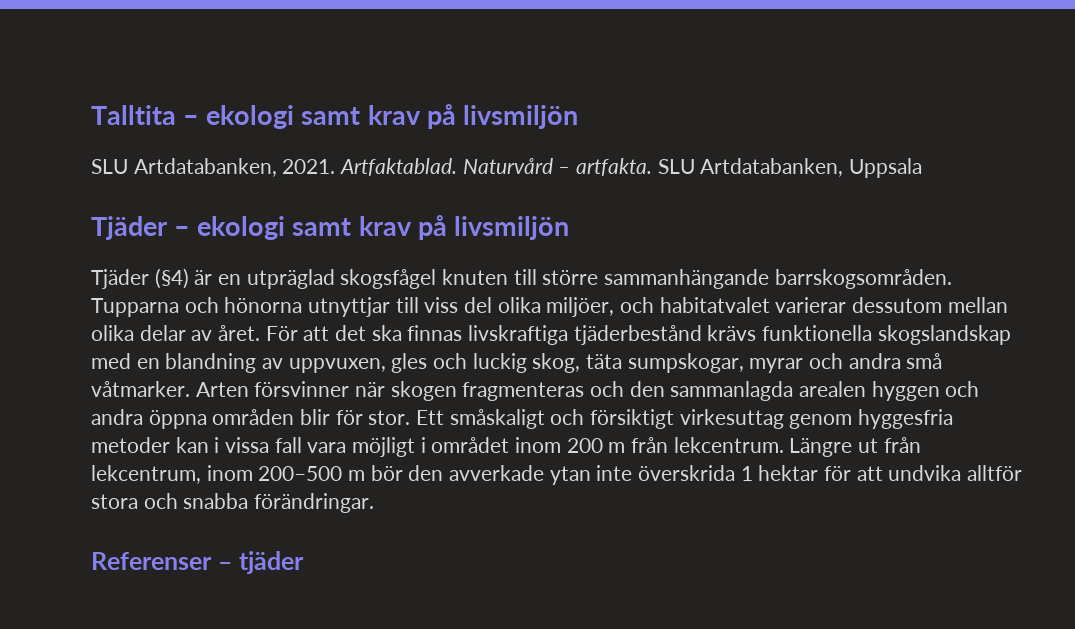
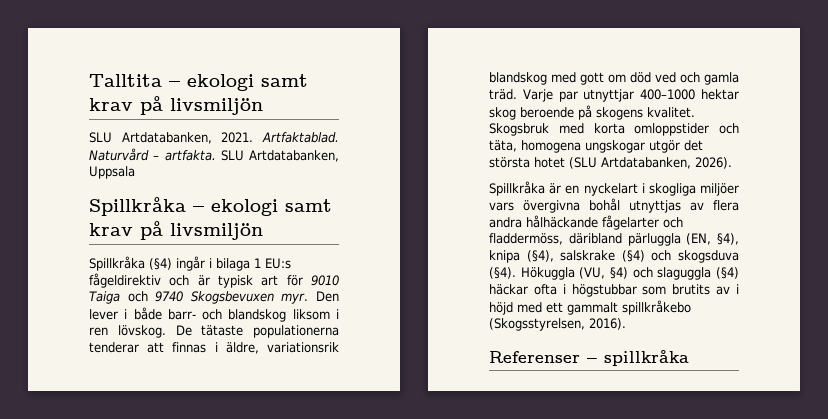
- Tjäder – ekologi samt krav på livsmiljön
- Tjäder (§4) är en utpräglad skogsfågel knuten till större sammanhängande barrskogsområden. Tupparna och hönorna utnyttjar till viss del olika miljöer, och habitatvalet varierar dessutom mellan olika delar av året. För att det ska finnas livskraftiga tjäderbestånd krävs funktionella skogslandskap med en blandning av uppvuxen, gles och luckig skog, täta sumpskogar, myrar och andra små våtmarker. Arten försvinner när skogen fragmenteras och den sammanlagda arealen hyggen och andra öppna områden blir för stor. Ett småskaligt och försiktigt virkesuttag genom hyggesfria metoder kan i vissa fall vara möjligt i området inom 200 m från lekcentrum. Längre ut från lekcentrum, inom 200–500 m bör den avverkade ytan inte överskrida 1 hektar för att undvika alltför stora och snabba förändringar.
+ Spillkråka – ekologi samt krav på livsmiljön
+ Spillkråka (§4) ingår i bilaga 1 EU:s fågeldirektiv och är typisk art för 9010 Taiga och 9740 Skogsbevuxen myr. Den lever i både barr- och blandskog liksom i ren lövskog. De tätaste populationerna tenderar att finnas i äldre, variationsrik blandskog med gott om död ved och gamla träd. Varje par utnyttjar 400–1000 hektar skog beroende på skogens kvalitet. Skogsbruk med korta omloppstider och täta, homogena ungskogar utgör det största hotet (SLU Artdatabanken, 2026).
+ Spillkråka är en nyckelart i skogliga miljöer vars övergivna bohål utnyttjas av flera andra hålhäckande fågelarter och fladdermöss, däribland pärluggla (EN, §4), knipa (§4), salskrake (§4) och skogsduva (§4). Hökuggla (VU, §4) och slaguggla (§4) häckar ofta i högstubbar som brutits av i höjd med ett gammalt spillkråkebo (Skogsstyrelsen, 2016).
- Referenser – tjäder
+ Referenser – spillkråka

